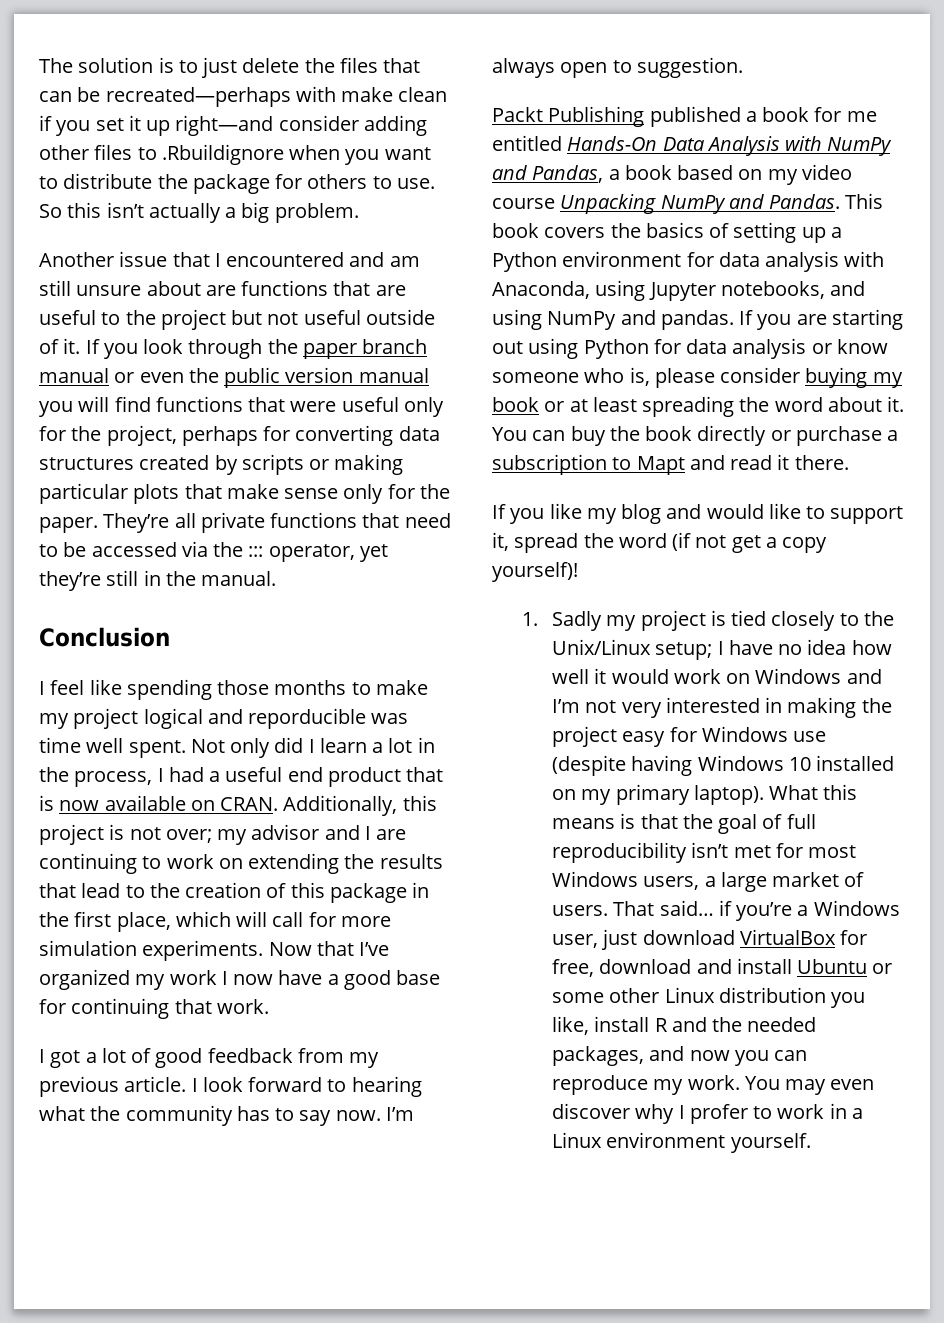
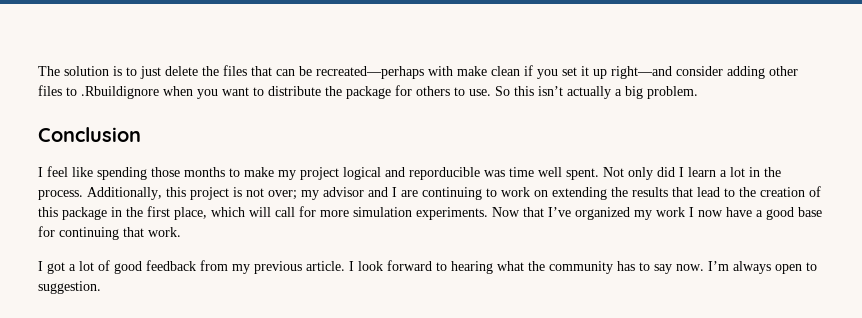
- Another issue that I encountered and am still unsure about are functions that are useful to the project but not useful outside of it. If you look through the paper branch manual or even the public version manual you will find functions that were useful only for the project, perhaps for converting data structures created by scripts or making particular plots that make sense only for the paper. They’re all private functions that need to be accessed via the ::: operator, yet they’re still in the manual.
- Not only did I learn a lot in the process, I had a useful end product that is now available on CRAN.
+ Not only did I learn a lot in the process.
- Packt Publishing published a book for me entitled Hands-On Data Analysis with NumPy and Pandas, a book based on my video course Unpacking NumPy and Pandas. This book covers the basics of setting up a Python environment for data analysis with Anaconda, using Jupyter notebooks, and using NumPy and pandas. If you are starting out using Python for data analysis or know someone who is, please consider buying my book or at least spreading the word about it. You can buy the book directly or purchase a subscription to Mapt and read it there.
- If you like my blog and would like to support it, spread the word (if not get a copy yourself)!
- 1. Sadly my project is tied closely to the Unix/Linux setup; I have no idea how well it would work on Windows and I’m not very interested in making the project easy for Windows use (despite having Windows 10 installed on my primary laptop). What this means is that the goal of full reproducibility isn’t met for most Windows users, a large market of users. That said… if you’re a Windows user, just download VirtualBox for free, download and install Ubuntu or some other Linux distribution you like, install R and the needed packages, and now you can reproduce my work. You may even discover why I profer to work in a Linux environment yourself.

